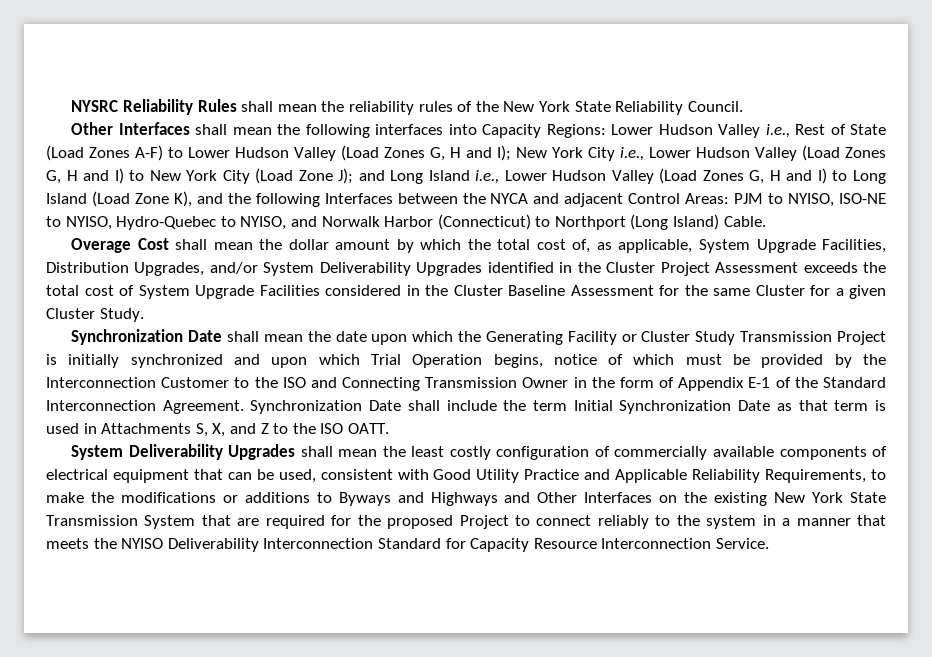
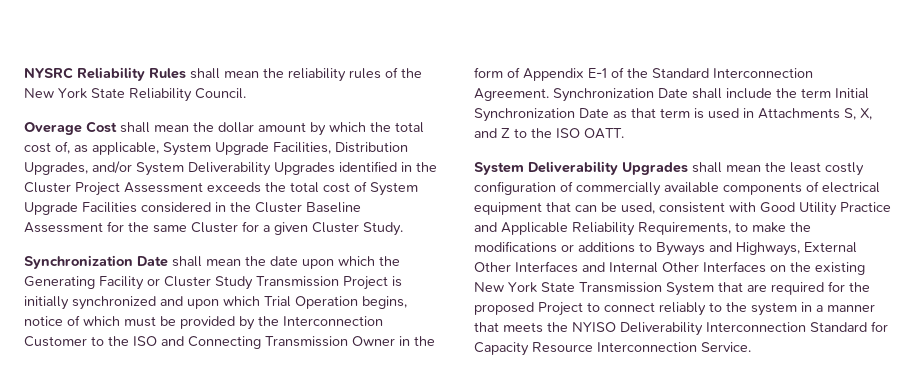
- Other Interfaces shall mean the following interfaces into Capacity Regions: Lower Hudson Valley i.e., Rest of State (Load Zones A-F) to Lower Hudson Valley (Load Zones G, H and I); New York City i.e., Lower Hudson Valley (Load Zones G, H and I) to New York City (Load Zone J); and Long Island i.e., Lower Hudson Valley (Load Zones G, H and I) to Long Island (Load Zone K), and the following Interfaces between the NYCA and adjacent Control Areas: PJM to NYISO, ISO-NE to NYISO, Hydro-Quebec to NYISO, and Norwalk Harbor (Connecticut) to Northport (Long Island) Cable.
- System Deliverability Upgrades shall mean the least costly configuration of commercially available components of electrical equipment that can be used, consistent with Good Utility Practice and Applicable Reliability Requirements, to make the modifications or additions to Byways and Highways and Other Interfaces on the existing New York State Transmission System that are required for the proposed Project to connect reliably to the system in a manner that meets the NYISO Deliverability Interconnection Standard for Capacity Resource Interconnection Service.
+ System Deliverability Upgrades shall mean the least costly configuration of commercially available components of electrical equipment that can be used, consistent with Good Utility Practice and Applicable Reliability Requirements, to make the modifications or additions to Byways and Highways, External Other Interfaces and Internal Other Interfaces on the existing New York State Transmission System that are required for the proposed Project to connect reliably to the system in a manner that meets the NYISO Deliverability Interconnection Standard for Capacity Resource Interconnection Service.

